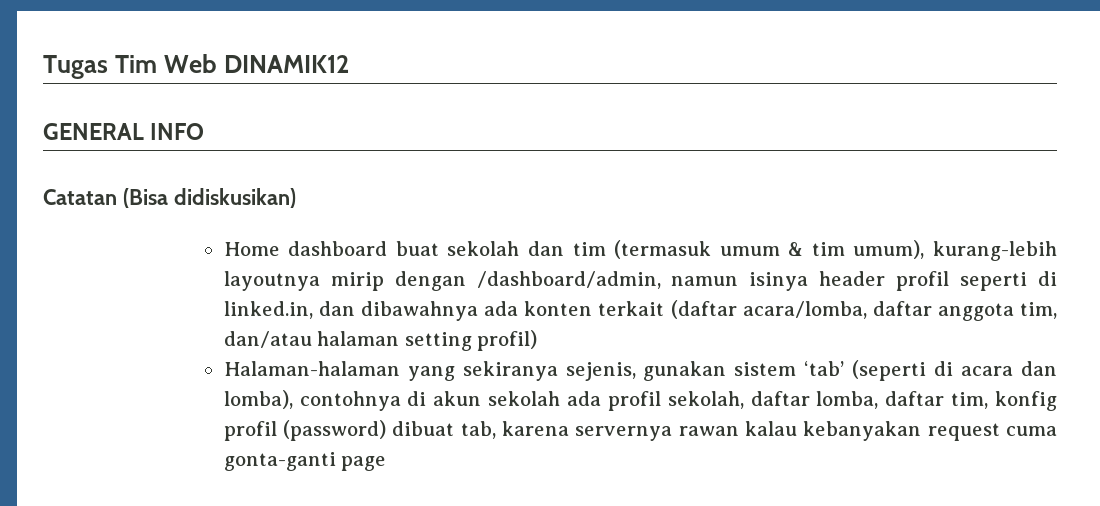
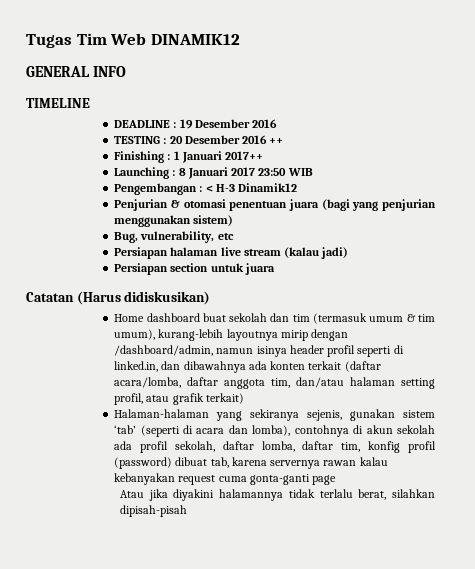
+ TIMELINE
+ DEADLINE : 19 Desember 2016
+ TESTING : 20 Desember 2016 ++
+ Finishing : 1 Januari 2017++
+ Launching : 8 Januari 2017 23:50 WIB
+ Pengembangan : < H-3 Dinamik12
+ Penjurian & otomasi penentuan juara (bagi yang penjurian menggunakan sistem)
+ Bug, vulnerability, etc
+ Persiapan halaman live stream (kalau jadi)
+ Persiapan section untuk juara
- Catatan (Bisa didiskusikan)
+ Catatan (Harus didiskusikan)
- Home dashboard buat sekolah dan tim (termasuk umum & tim umum), kurang-lebih layoutnya mirip dengan /dashboard/admin, namun isinya header profil seperti di linked.in, dan dibawahnya ada konten terkait (daftar acara/lomba, daftar anggota tim, dan/atau halaman setting profil)
+ Home dashboard buat sekolah dan tim (termasuk umum & tim umum), kurang-lebih layoutnya mirip dengan /dashboard/admin, namun isinya header profil seperti di linked.in, dan dibawahnya ada konten terkait (daftar acara/lomba, daftar anggota tim, dan/atau halaman setting profil, atau grafik terkait)
+ Atau jika diyakini halamannya tidak terlalu berat, silahkan dipisah-pisah

